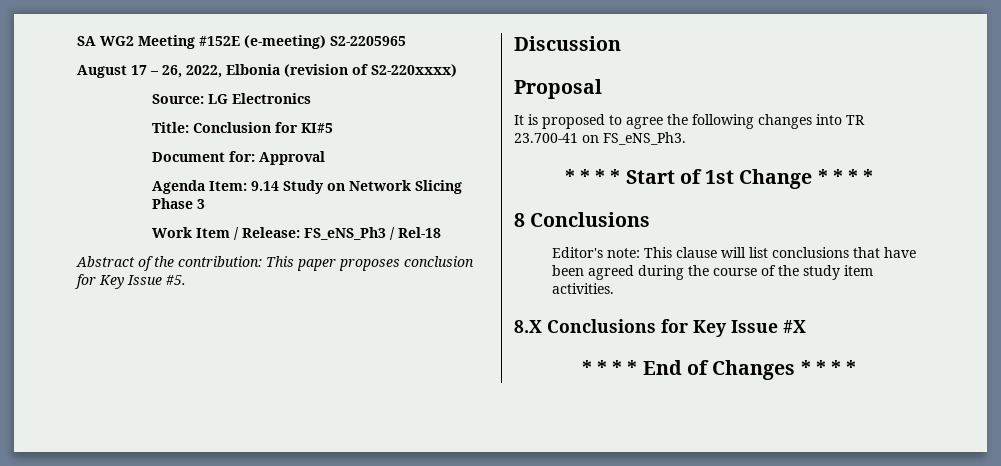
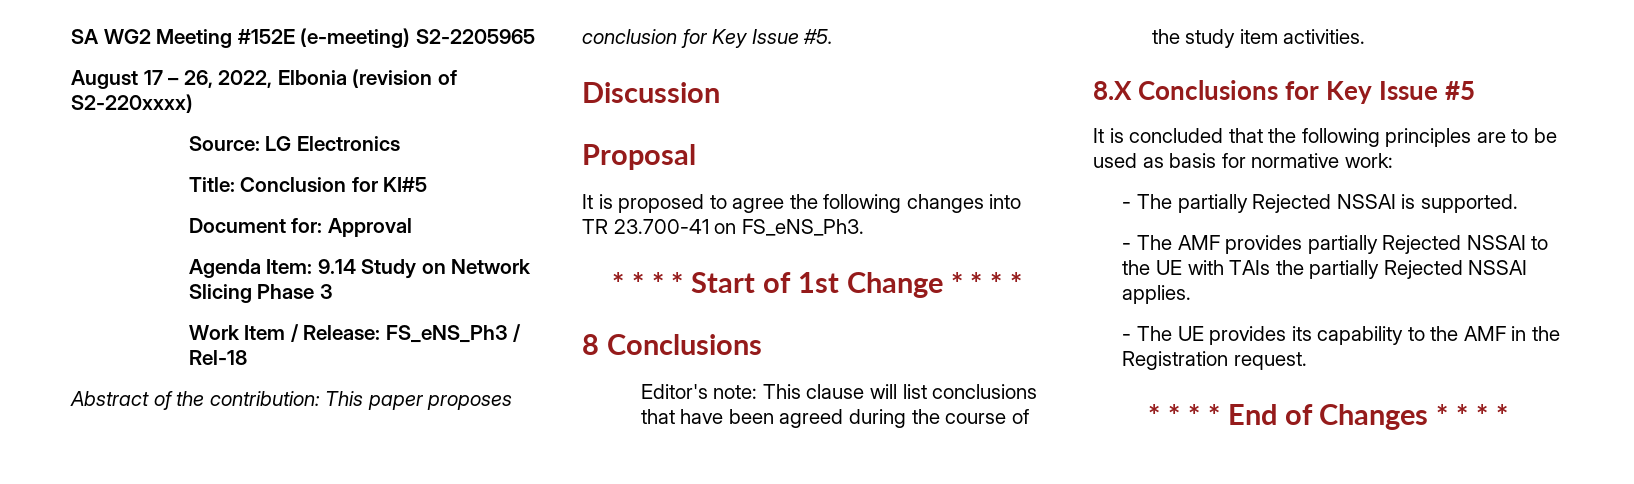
- 8.X Conclusions for Key Issue #X
+ 8.X Conclusions for Key Issue #5
+ It is concluded that the following principles are to be used as basis for normative work:
+ - The partially Rejected NSSAI is supported.
+ - The AMF provides partially Rejected NSSAI to the UE with TAIs the partially Rejected NSSAI applies.
+ - The UE provides its capability to the AMF in the Registration request.

